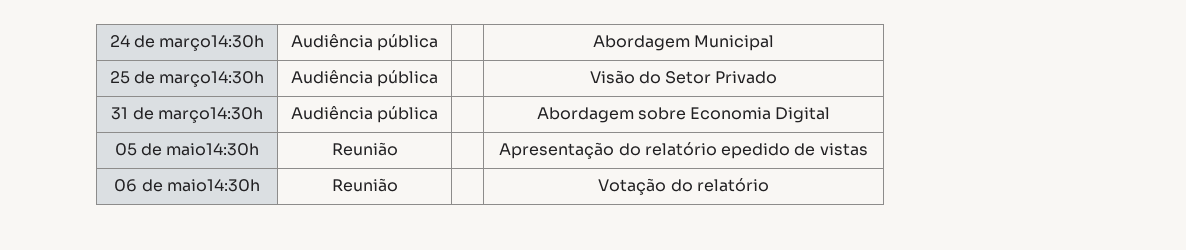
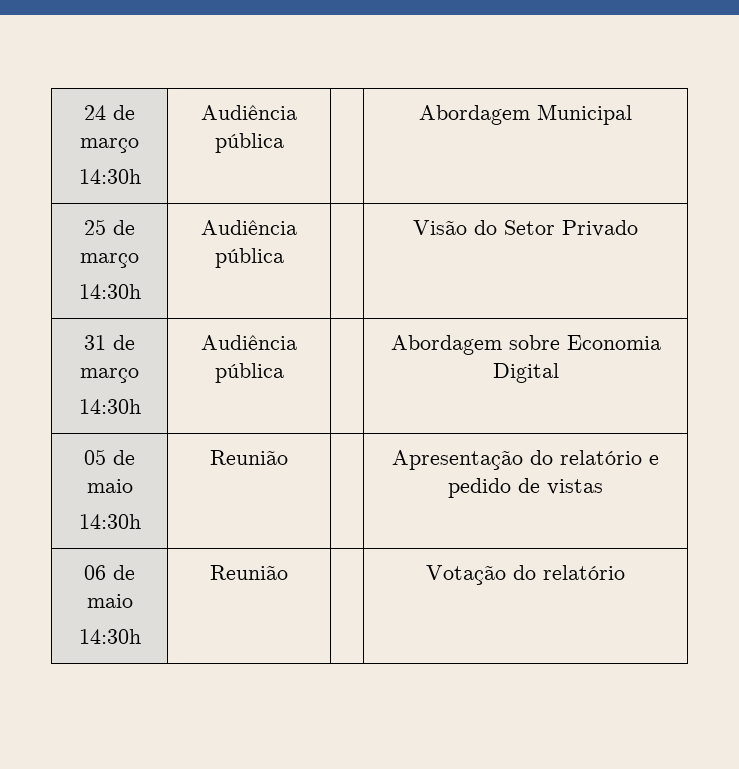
- 24 de março14:30h | Audiência pública | | Abordagem Municipal
+ 24 de março
+ 14:30h | Audiência pública | | Abordagem Municipal
- 25 de março14:30h | Audiência pública | | Visão do Setor Privado
+ 25 de março
+ 14:30h | Audiência pública | | Visão do Setor Privado
- 31 de março14:30h | Audiência pública | | Abordagem sobre Economia Digital
+ 31 de março
+ 14:30h | Audiência pública | | Abordagem sobre Economia Digital
- 05 de maio14:30h | Reunião | | Apresentação do relatório epedido de vistas
+ 05 de maio
+ 14:30h | Reunião | | Apresentação do relatório e pedido de vistas
- 06 de maio14:30h | Reunião | | Votação do relatório
+ 06 de maio
+ 14:30h | Reunião | | Votação do relatório

